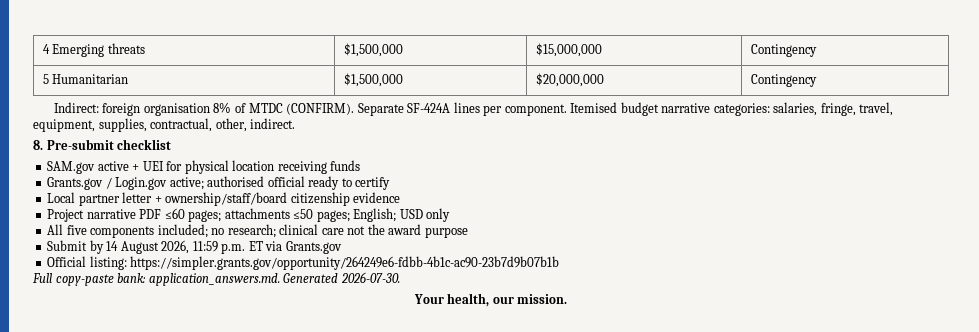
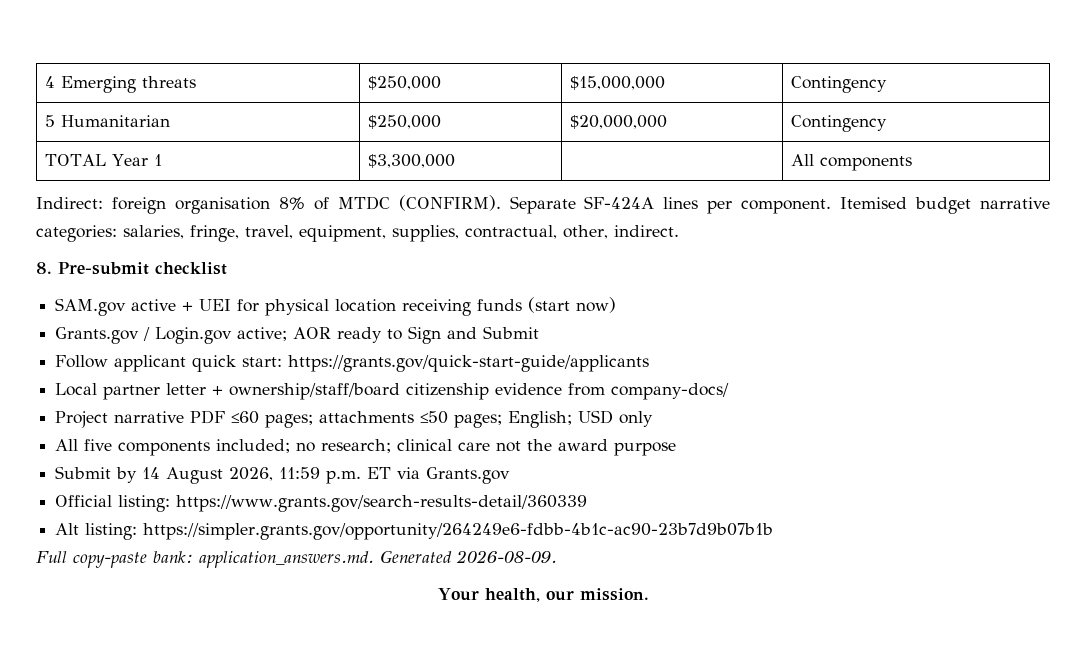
- 4 Emerging threats | $1,500,000 | $15,000,000 | Contingency
+ 4 Emerging threats | $250,000 | $15,000,000 | Contingency
- 5 Humanitarian | $1,500,000 | $20,000,000 | Contingency
+ 5 Humanitarian | $250,000 | $20,000,000 | Contingency
+ TOTAL Year 1 | $3,300,000 | | All components
- SAM.gov active + UEI for physical location receiving funds
+ SAM.gov active + UEI for physical location receiving funds (start now)
- Grants.gov / Login.gov active; authorised official ready to certify
+ Grants.gov / Login.gov active; AOR ready to Sign and Submit
+ Follow applicant quick start: https://grants.gov/quick-start-guide/applicants
- Local partner letter + ownership/staff/board citizenship evidence
+ Local partner letter + ownership/staff/board citizenship evidence from company-docs/
- Official listing: https://simpler.grants.gov/opportunity/264249e6-fdbb-4b1c-ac90-23b7d9b07b1b
+ Official listing: https://www.grants.gov/search-results-detail/360339
+ Alt listing: https://simpler.grants.gov/opportunity/264249e6-fdbb-4b1c-ac90-23b7d9b07b1b
- Full copy-paste bank: application_answers.md. Generated 2026-07-30.
+ Full copy-paste bank: application_answers.md. Generated 2026-08-09.

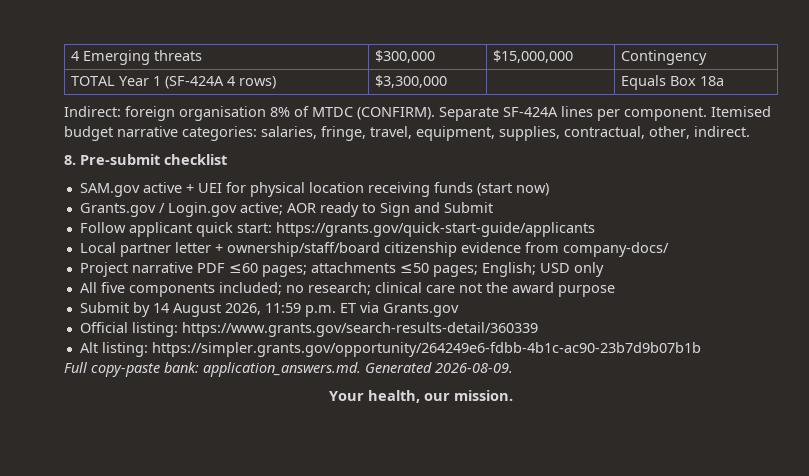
- 4 Emerging threats | $250,000 | $15,000,000 | Contingency
+ 4 Emerging threats | $300,000 | $15,000,000 | Contingency
- 5 Humanitarian | $250,000 | $20,000,000 | Contingency
- TOTAL Year 1 | $3,300,000 | | All components
+ TOTAL Year 1 (SF-424A 4 rows) | $3,300,000 | | Equals Box 18a

